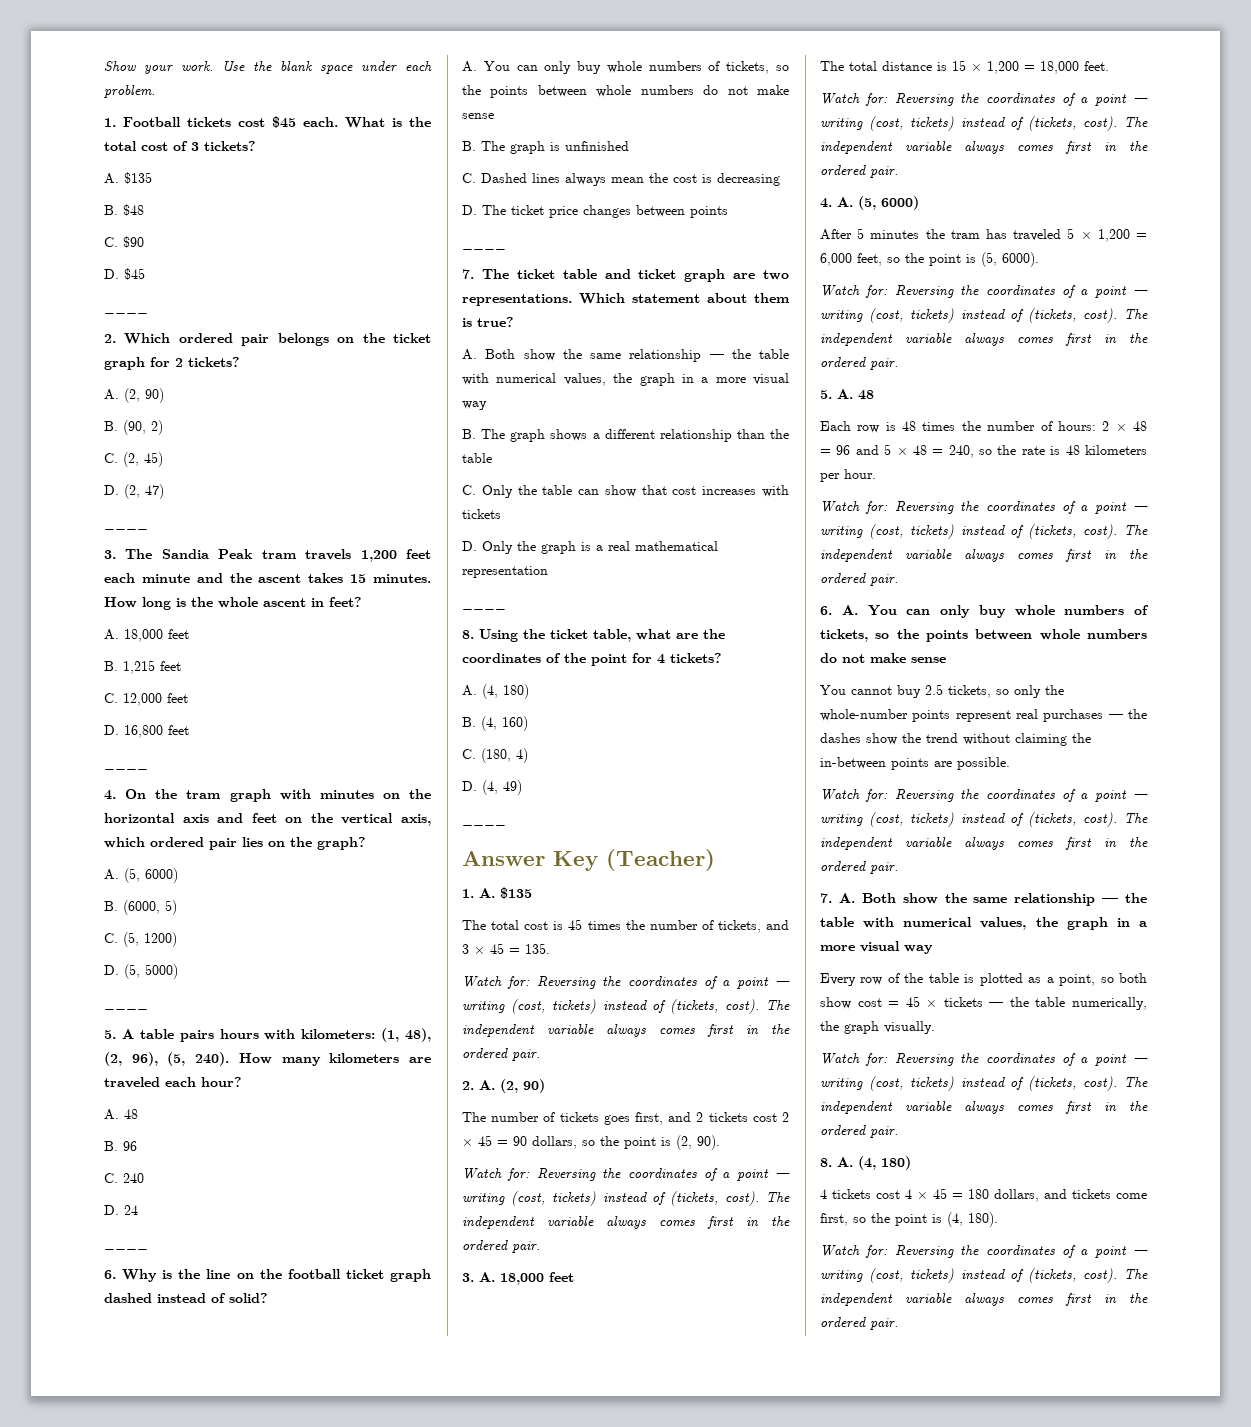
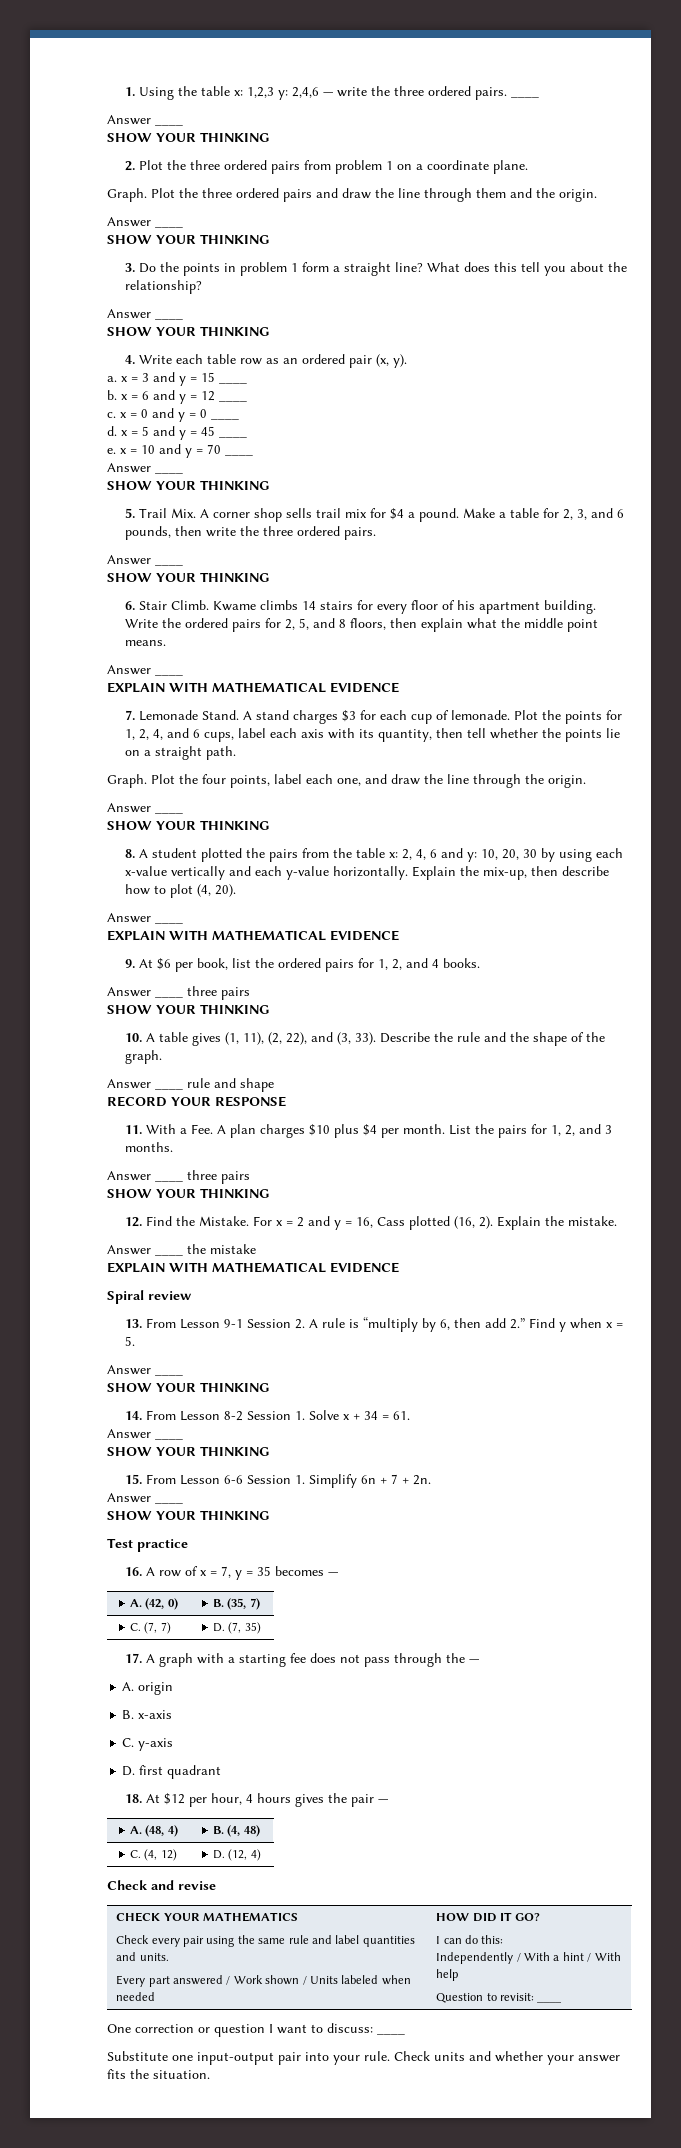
- Show your work. Use the blank space under each problem.
- 1. Football tickets cost $45 each. What is the total cost of 3 tickets?
- A. $135
- B. $48
- C. $90
- D. $45
- ____
- 2. Which ordered pair belongs on the ticket graph for 2 tickets?
- A. (2, 90)
- B. (90, 2)
- C. (2, 45)
- D. (2, 47)
- ____
- 3. The Sandia Peak tram travels 1,200 feet each minute and the ascent takes 15 minutes. How long is the whole ascent in feet?
- A. 18,000 feet
- B. 1,215 feet
- C. 12,000 feet
- D. 16,800 feet
- ____
- 4. On the tram graph with minutes on the horizontal axis and feet on the vertical axis, which ordered pair lies on the graph?
- A. (5, 6000)
- B. (6000, 5)
- C. (5, 1200)
- D. (5, 5000)
- ____
- 5. A table pairs hours with kilometers: (1, 48), (2, 96), (5, 240). How many kilometers are traveled each hour?
- A. 48
- B. 96
- C. 240
- D. 24
- ____
- 6. Why is the line on the football ticket graph dashed instead of solid?
- A. You can only buy whole numbers of tickets, so the points between whole numbers do not make sense
- B. The graph is unfinished
- C. Dashed lines always mean the cost is decreasing
- D. The ticket price changes between points
- ____
- 7. The ticket table and ticket graph are two representations. Which statement about them is true?
- A. Both show the same relationship — the table with numerical values, the graph in a more visual way
- B. The graph shows a different relationship than the table
- C. Only the table can show that cost increases with tickets
- D. Only the graph is a real mathematical representation
- ____
- 8. Using the ticket table, what are the coordinates of the point for 4 tickets?
- A. (4, 180)
- B. (4, 160)
- C. (180, 4)
- D. (4, 49)
- ____
- Answer Key (Teacher)
- 1. A. $135
- The total cost is 45 times the number of tickets, and 3 × 45 = 135.
- Watch for: Reversing the coordinates of a point — writing (cost, tickets) instead of (tickets, cost). The independent variable always comes first in the ordered pair.
- 2. A. (2, 90)
- The number of tickets goes first, and 2 tickets cost 2 × 45 = 90 dollars, so the point is (2, 90).
- Watch for: Reversing the coordinates of a point — writing (cost, tickets) instead of (tickets, cost). The independent variable always comes first in the ordered pair.
- 3. A. 18,000 feet
- The total distance is 15 × 1,200 = 18,000 feet.
- Watch for: Reversing the coordinates of a point — writing (cost, tickets) instead of (tickets, cost). The independent variable always comes first in the ordered pair.
- 4. A. (5, 6000)
- After 5 minutes the tram has traveled 5 × 1,200 = 6,000 feet, so the point is (5, 6000).
- Watch for: Reversing the coordinates of a point — writing (cost, tickets) instead of (tickets, cost). The independent variable always comes first in the ordered pair.
- 5. A. 48
- Each row is 48 times the number of hours: 2 × 48 = 96 and 5 × 48 = 240, so the rate is 48 kilometers per hour.
- Watch for: Reversing the coordinates of a point — writing (cost, tickets) instead of (tickets, cost). The independent variable always comes first in the ordered pair.
- 6. A. You can only buy whole numbers of tickets, so the points between whole numbers do not make sense
- You cannot buy 2.5 tickets, so only the whole-number points represent real purchases — the dashes show the trend without claiming the in-between points are possible.
- Watch for: Reversing the coordinates of a point — writing (cost, tickets) instead of (tickets, cost). The independent variable always comes first in the ordered pair.
- 7. A. Both show the same relationship — the table with numerical values, the graph in a more visual way
- Every row of the table is plotted as a point, so both show cost = 45 × tickets — the table numerically, the graph visually.
- Watch for: Reversing the coordinates of a point — writing (cost, tickets) instead of (tickets, cost). The independent variable always comes first in the ordered pair.
- 8. A. (4, 180)
- 4 tickets cost 4 × 45 = 180 dollars, and tickets come first, so the point is (4, 180).
- Watch for: Reversing the coordinates of a point — writing (cost, tickets) instead of (tickets, cost). The independent variable always comes first in the ordered pair.
+ 1. Using the table x: 1,2,3 y: 2,4,6 — write the three ordered pairs. ____
+ Answer ____
+ SHOW YOUR THINKING
+ 2. Plot the three ordered pairs from problem 1 on a coordinate plane.
+ Graph. Plot the three ordered pairs and draw the line through them and the origin.
+ Answer ____
+ SHOW YOUR THINKING
+ 3. Do the points in problem 1 form a straight line? What does this tell you about the relationship?
+ Answer ____
+ SHOW YOUR THINKING
+ 4. Write each table row as an ordered pair (x, y).
+ a. x = 3 and y = 15 ____
+ b. x = 6 and y = 12 ____
+ c. x = 0 and y = 0 ____
+ d. x = 5 and y = 45 ____
+ e. x = 10 and y = 70 ____
+ Answer ____
+ SHOW YOUR THINKING
+ 5. Trail Mix. A corner shop sells trail mix for $4 a pound. Make a table for 2, 3, and 6 pounds, then write the three ordered pairs.
+ Answer ____
+ SHOW YOUR THINKING
+ 6. Stair Climb. Kwame climbs 14 stairs for every floor of his apartment building. Write the ordered pairs for 2, 5, and 8 floors, then explain what the middle point means.
+ Answer ____
+ EXPLAIN WITH MATHEMATICAL EVIDENCE
+ 7. Lemonade Stand. A stand charges $3 for each cup of lemonade. Plot the points for 1, 2, 4, and 6 cups, label each axis with its quantity, then tell whether the points lie on a straight path.
+ Graph. Plot the four points, label each one, and draw the line through the origin.
+ Answer ____
+ SHOW YOUR THINKING
+ 8. A student plotted the pairs from the table x: 2, 4, 6 and y: 10, 20, 30 by using each x-value vertically and each y-value horizontally. Explain the mix-up, then describe how to plot (4, 20).
+ Answer ____
+ EXPLAIN WITH MATHEMATICAL EVIDENCE
+ 9. At $6 per book, list the ordered pairs for 1, 2, and 4 books.
+ Answer ____ three pairs
+ SHOW YOUR THINKING
+ 10. A table gives (1, 11), (2, 22), and (3, 33). Describe the rule and the shape of the graph.
+ Answer ____ rule and shape
+ RECORD YOUR RESPONSE
+ 11. With a Fee. A plan charges $10 plus $4 per month. List the pairs for 1, 2, and 3 months.
+ Answer ____ three pairs
+ SHOW YOUR THINKING
+ 12. Find the Mistake. For x = 2 and y = 16, Cass plotted (16, 2). Explain the mistake.
+ Answer ____ the mistake
+ EXPLAIN WITH MATHEMATICAL EVIDENCE
+ Spiral review
+ 13. From Lesson 9-1 Session 2. A rule is “multiply by 6, then add 2.” Find y when x = 5.
+ Answer ____
+ SHOW YOUR THINKING
+ 14. From Lesson 8-2 Session 1. Solve x + 34 = 61.
+ Answer ____
+ SHOW YOUR THINKING
+ 15. From Lesson 6-6 Session 1. Simplify 6n + 7 + 2n.
+ Answer ____
+ SHOW YOUR THINKING
+ Test practice
+ 16. A row of x = 7, y = 35 becomes —
+ A. (42, 0) | B. (35, 7)
+ C. (7, 7) | D. (7, 35)
+ 17. A graph with a starting fee does not pass through the —
+ A. origin
+ B. x-axis
+ C. y-axis
+ D. first quadrant
+ 18. At $12 per hour, 4 hours gives the pair —
+ A. (48, 4) | B. (4, 48)
+ C. (4, 12) | D. (12, 4)
+ Check and revise
+ CHECK YOUR MATHEMATICS
+ Check every pair using the same rule and label quantities and units.
+ Every part answered / Work shown / Units labeled when needed | HOW DID IT GO?
+ I can do this:
+ Independently / With a hint / With help
+ Question to revisit: ____
+ One correction or question I want to discuss: ____
+ Substitute one input-output pair into your rule. Check units and whether your answer fits the situation.

